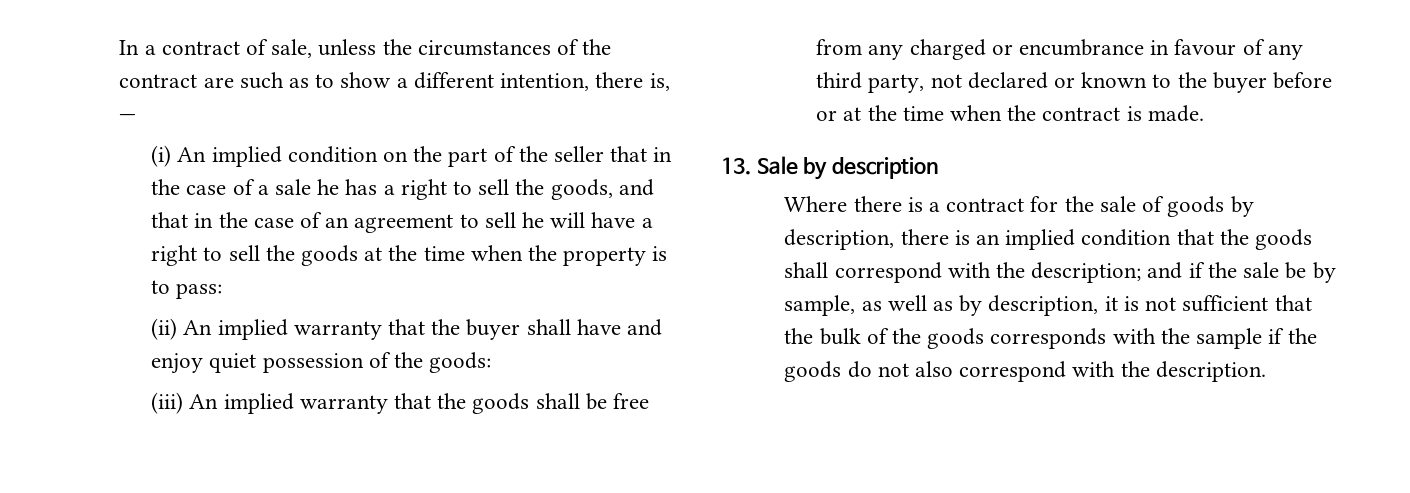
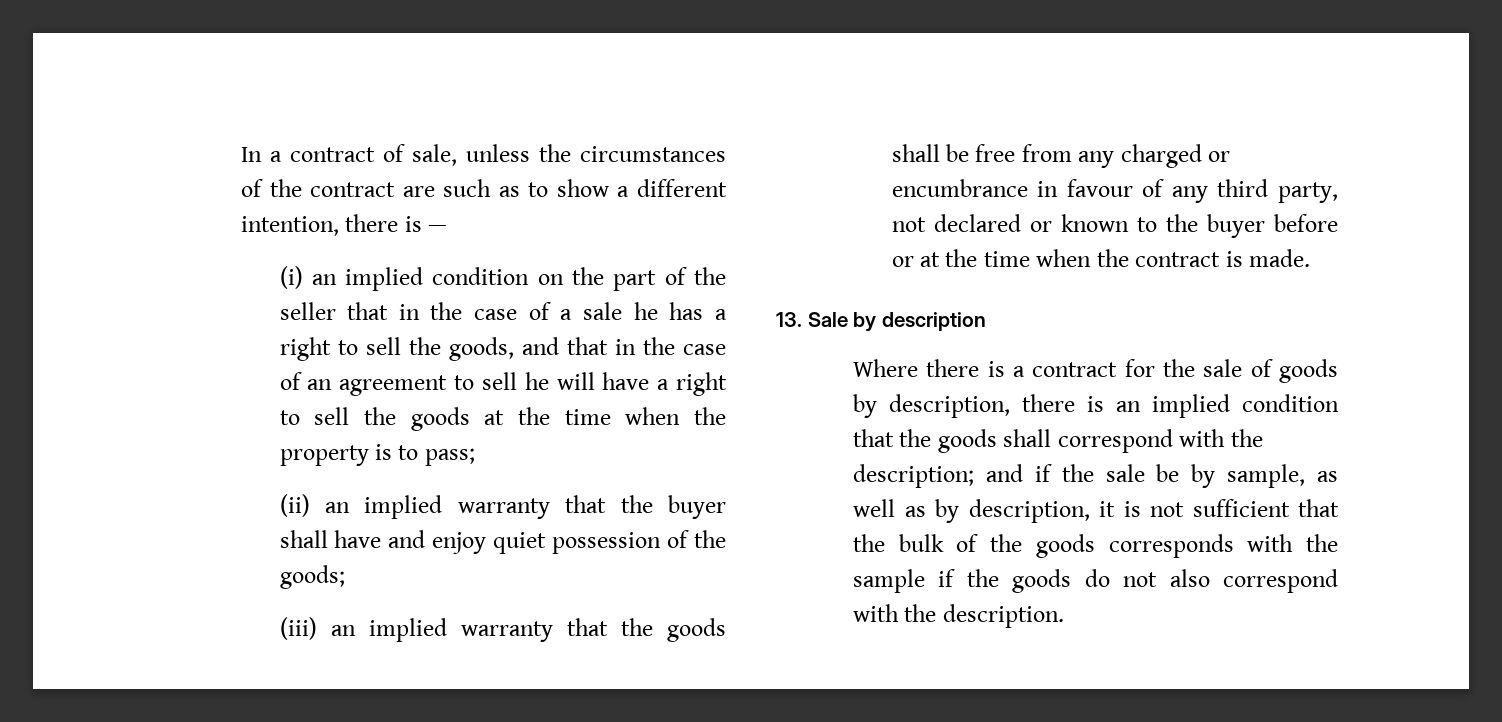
- In a contract of sale, unless the circumstances of the contract are such as to show a different intention, there is, —
+ In a contract of sale, unless the circumstances of the contract are such as to show a different intention, there is —
- (i) An implied condition on the part of the seller that in the case of a sale he has a right to sell the goods, and that in the case of an agreement to sell he will have a right to sell the goods at the time when the property is to pass:
+ (i) an implied condition on the part of the seller that in the case of a sale he has a right to sell the goods, and that in the case of an agreement to sell he will have a right to sell the goods at the time when the property is to pass;
- (ii) An implied warranty that the buyer shall have and enjoy quiet possession of the goods:
+ (ii) an implied warranty that the buyer shall have and enjoy quiet possession of the goods;
- (iii) An implied warranty that the goods shall be free from any charged or encumbrance in favour of any third party, not declared or known to the buyer before or at the time when the contract is made.
+ (iii) an implied warranty that the goods shall be free from any charged or encumbrance in favour of any third party, not declared or known to the buyer before or at the time when the contract is made.

